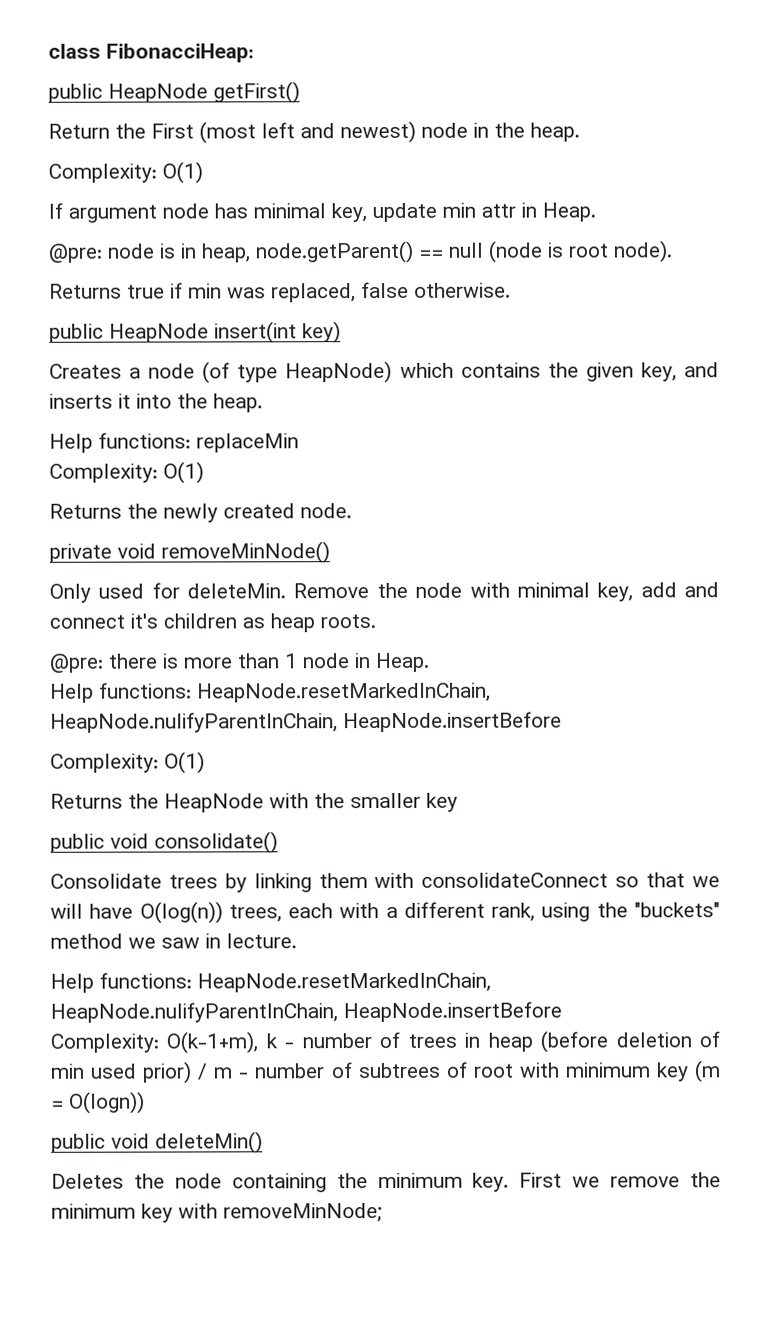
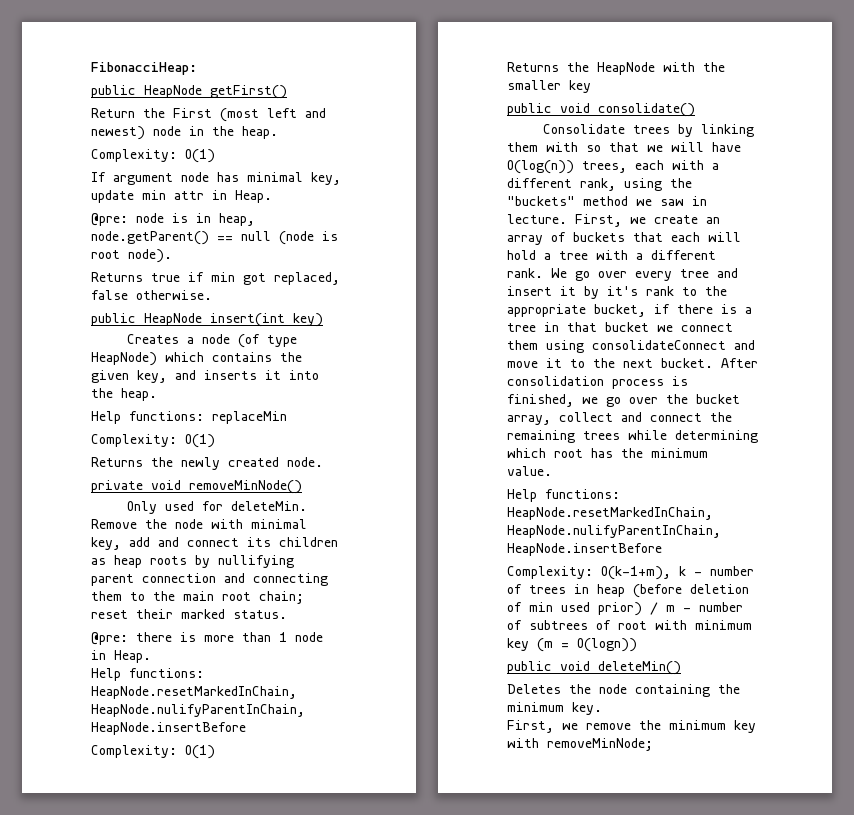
- class FibonacciHeap:
+ FibonacciHeap:
- Returns true if min was replaced, false otherwise.
+ Returns true if min got replaced, false otherwise.
- Remove the node with minimal key, add and connect it's children as heap roots.
+ Remove the node with minimal key, add and connect its children as heap roots by nullifying parent connection and connecting them to the main root chain; reset their marked status.
- Consolidate trees by linking them with consolidateConnect so that we will have O(log(n)) trees, each with a different rank, using the "buckets" method we saw in lecture.
+ Consolidate trees by linking them with so that we will have O(log(n)) trees, each with a different rank, using the "buckets" method we saw in lecture. First, we create an array of buckets that each will hold a tree with a different rank. We go over every tree and insert it by it's rank to the appropriate bucket, if there is a tree in that bucket we connect them using consolidateConnect and move it to the next bucket. After consolidation process is finished, we go over the bucket array, collect and connect the remaining trees while determining which root has the minimum value.
- Deletes the node containing the minimum key. First we remove the minimum key with removeMinNode;
+ Deletes the node containing the minimum key.
+ First, we remove the minimum key with removeMinNode;

